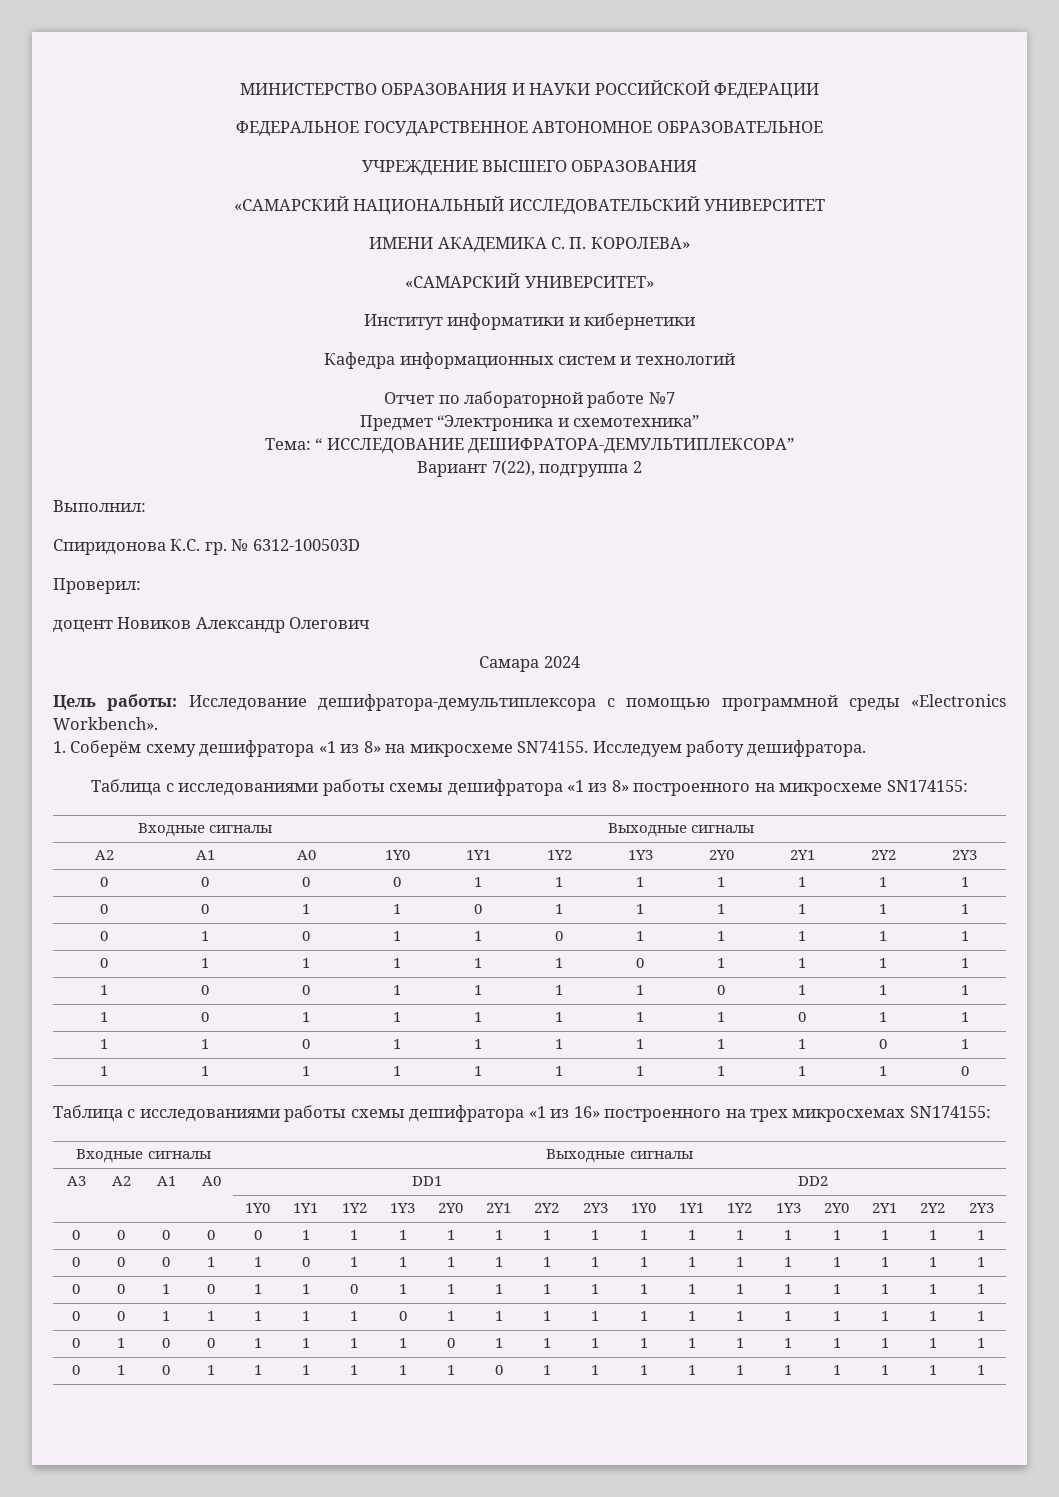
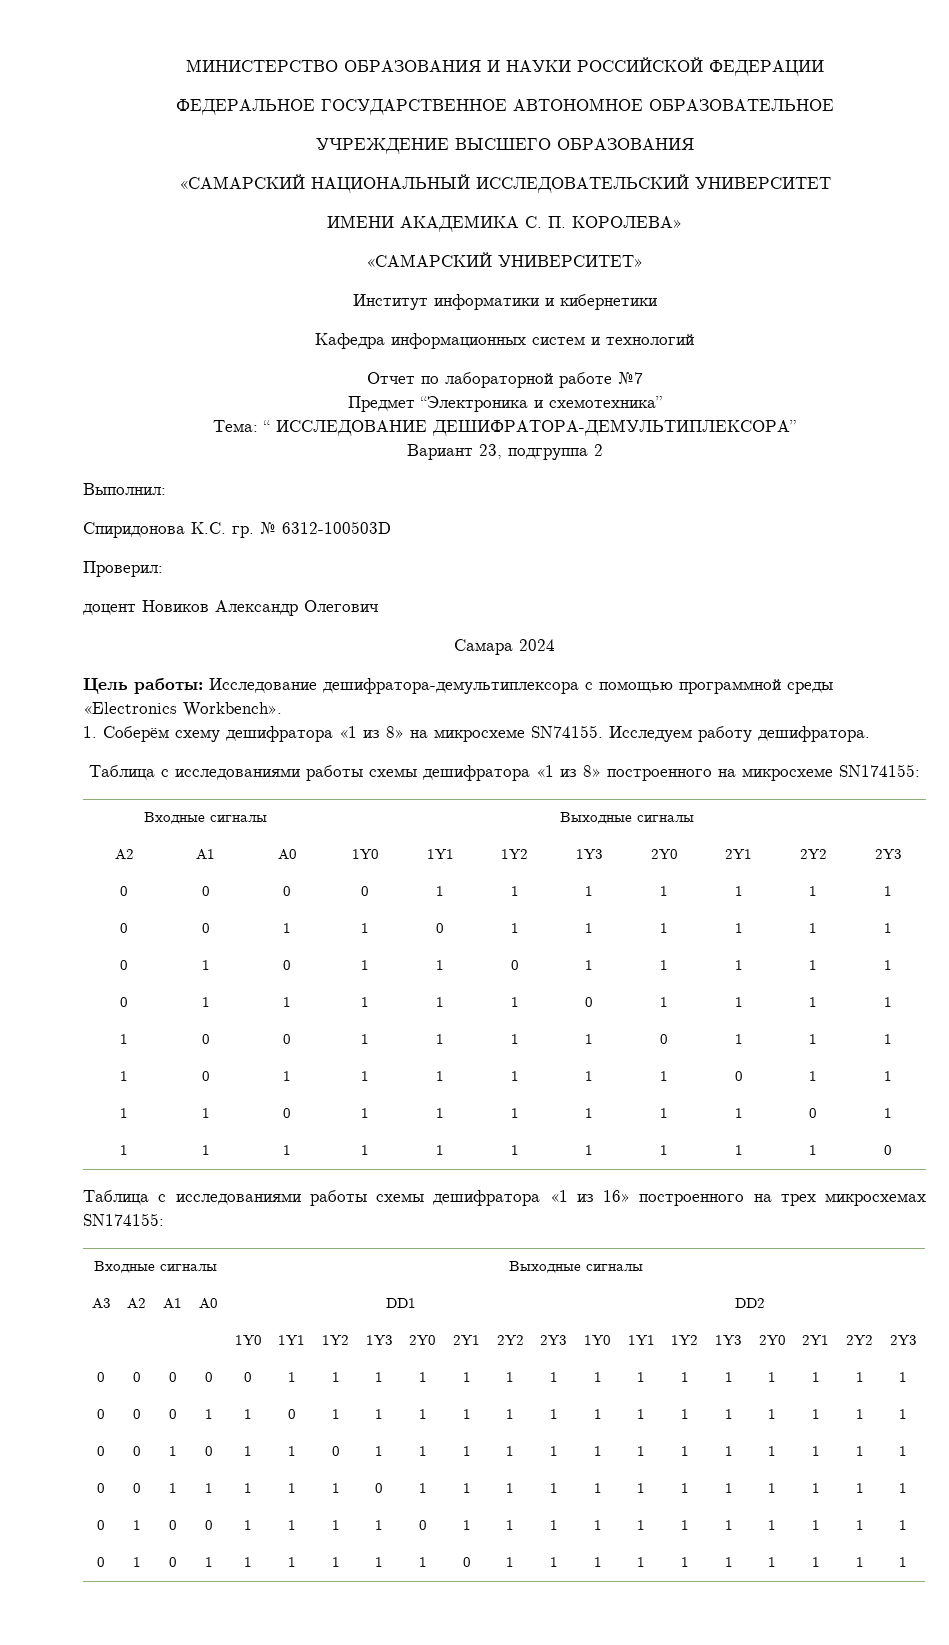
- Вариант 7(22), подгруппа 2
+ Вариант 23, подгруппа 2

